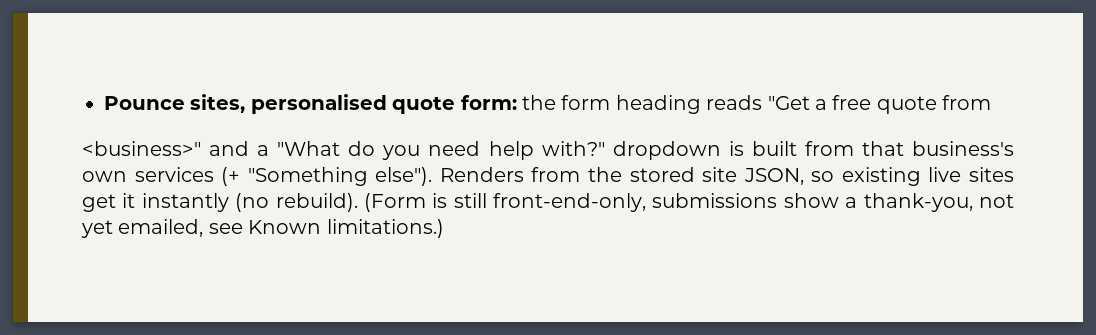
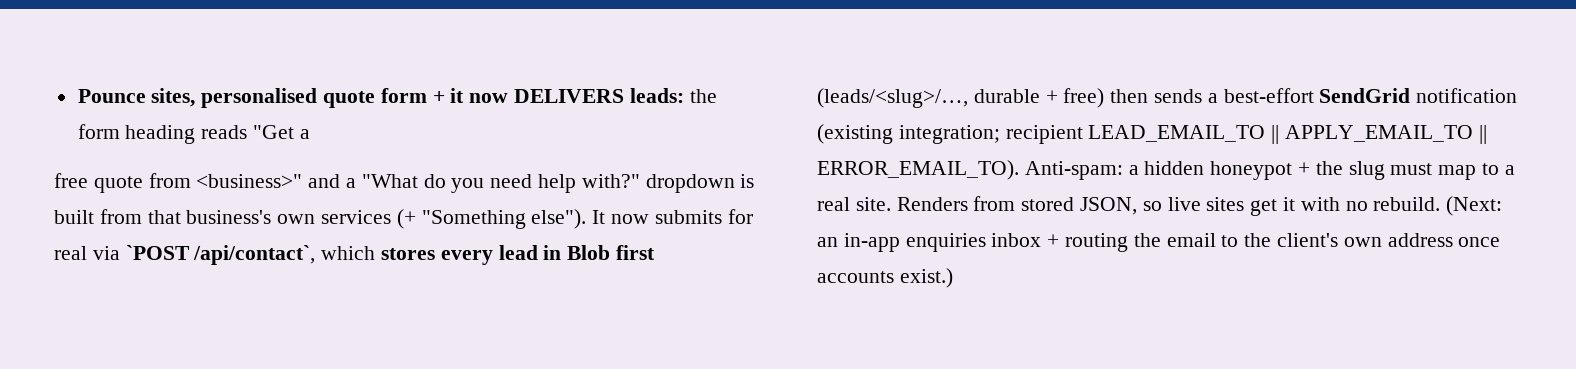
- Pounce sites, personalised quote form: the form heading reads "Get a free quote from
- <business>" and a "What do you need help with?" dropdown is built from that business's own services (+ "Something else").
+ Pounce sites, personalised quote form + it now DELIVERS leads: the form heading reads "Get a
+ free quote from <business>" and a "What do you need help with?" dropdown is built from that business's own services (+ "Something else").
- Renders from the stored site JSON, so existing live sites get it instantly (no rebuild). (Form is still front-end-only, submissions show a thank-you, not yet emailed, see Known limitations.)
+ It now submits for real via `POST /api/contact`, which stores every lead in Blob first (leads/<slug>/…, durable + free) then sends a best-effort SendGrid notification (existing integration; recipient LEAD_EMAIL_TO || APPLY_EMAIL_TO || ERROR_EMAIL_TO). Anti-spam: a hidden honeypot + the slug must map to a real site. Renders from stored JSON, so live sites get it with no rebuild. (Next: an in-app enquiries inbox + routing the email to the client's own address once accounts exist.)

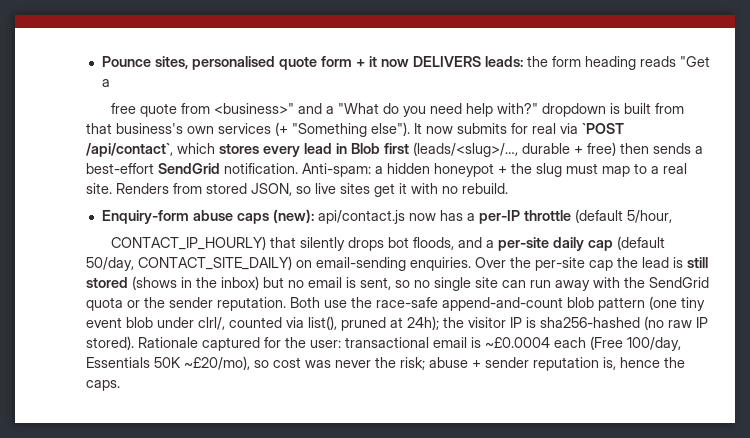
- It now submits for real via `POST /api/contact`, which stores every lead in Blob first (leads/<slug>/…, durable + free) then sends a best-effort SendGrid notification (existing integration; recipient LEAD_EMAIL_TO || APPLY_EMAIL_TO || ERROR_EMAIL_TO).
+ It now submits for real via `POST /api/contact`, which stores every lead in Blob first (leads/<slug>/…, durable + free) then sends a best-effort SendGrid notification.
- Renders from stored JSON, so live sites get it with no rebuild. (Next: an in-app enquiries inbox + routing the email to the client's own address once accounts exist.)
+ Renders from stored JSON, so live sites get it with no rebuild.
+ Enquiry-form abuse caps (new): api/contact.js now has a per-IP throttle (default 5/hour,
+ CONTACT_IP_HOURLY) that silently drops bot floods, and a per-site daily cap (default 50/day, CONTACT_SITE_DAILY) on email-sending enquiries. Over the per-site cap the lead is still stored (shows in the inbox) but no email is sent, so no single site can run away with the SendGrid quota or the sender reputation. Both use the race-safe append-and-count blob pattern (one tiny event blob under clrl/, counted via list(), pruned at 24h); the visitor IP is sha256-hashed (no raw IP stored). Rationale captured for the user: transactional email is ~£0.0004 each (Free 100/day, Essentials 50K ~£20/mo), so cost was never the risk; abuse + sender reputation is, hence the caps.

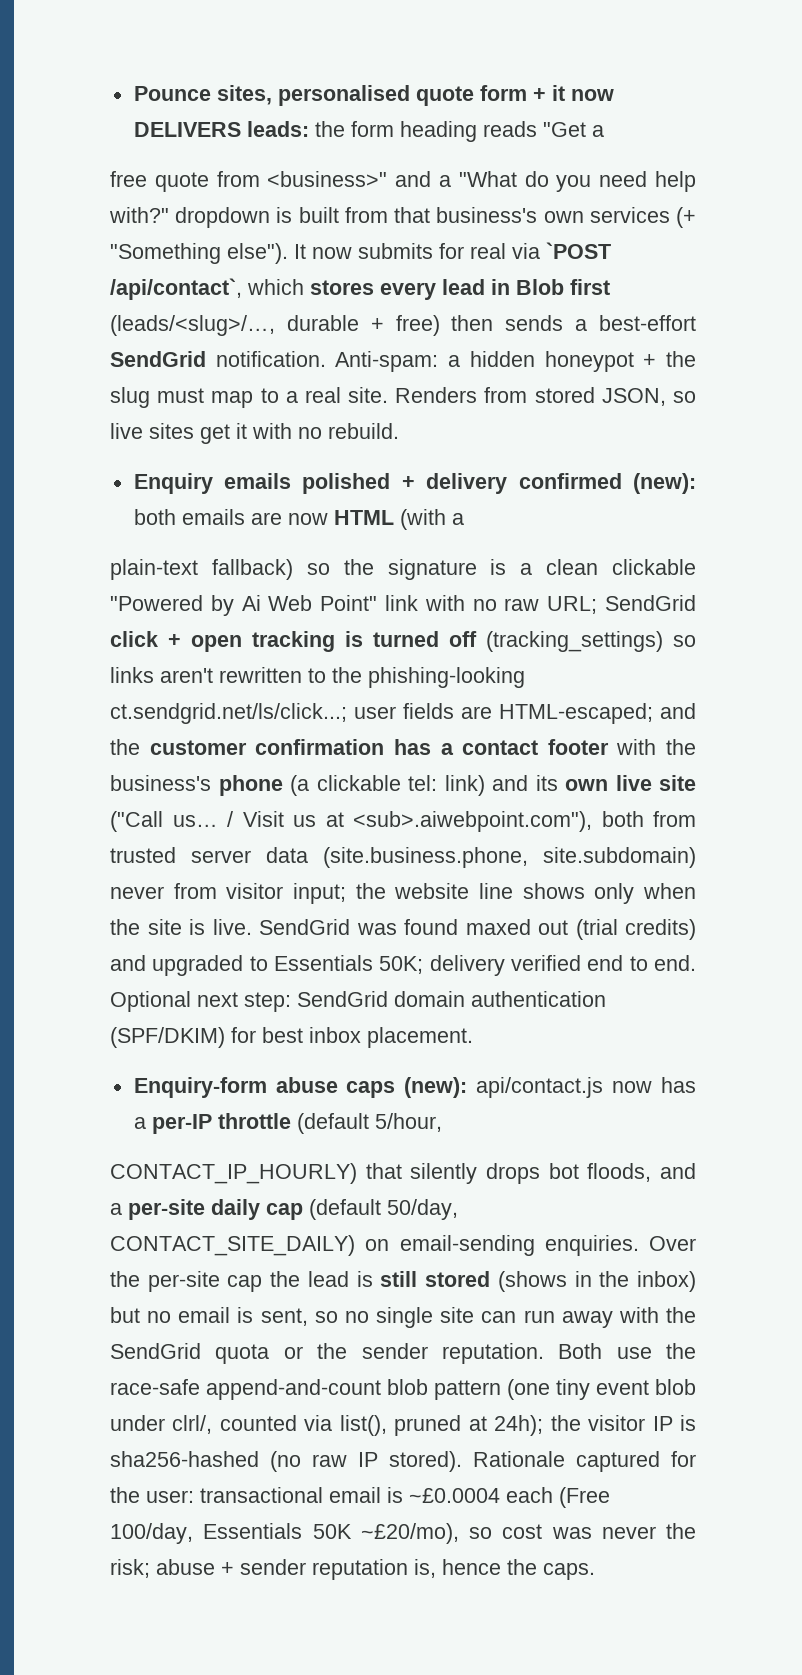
+ Enquiry emails polished + delivery confirmed (new): both emails are now HTML (with a
+ plain-text fallback) so the signature is a clean clickable "Powered by Ai Web Point" link with no raw URL; SendGrid click + open tracking is turned off (tracking_settings) so links aren't rewritten to the phishing-looking ct.sendgrid.net/ls/click...; user fields are HTML-escaped; and the customer confirmation has a contact footer with the business's phone (a clickable tel: link) and its own live site ("Call us… / Visit us at <sub>.aiwebpoint.com"), both from trusted server data (site.business.phone, site.subdomain) never from visitor input; the website line shows only when the site is live. SendGrid was found maxed out (trial credits) and upgraded to Essentials 50K; delivery verified end to end. Optional next step: SendGrid domain authentication (SPF/DKIM) for best inbox placement.

